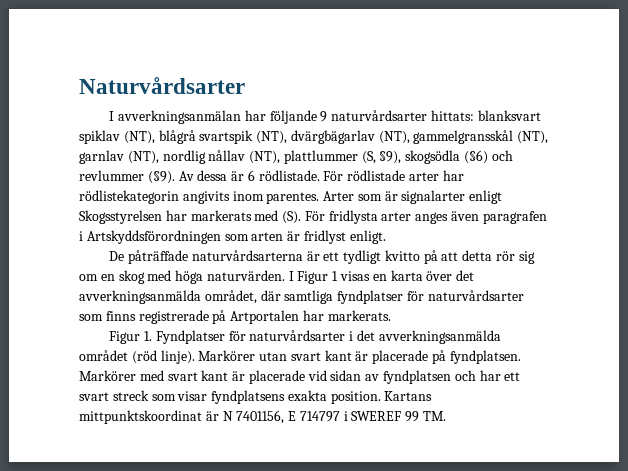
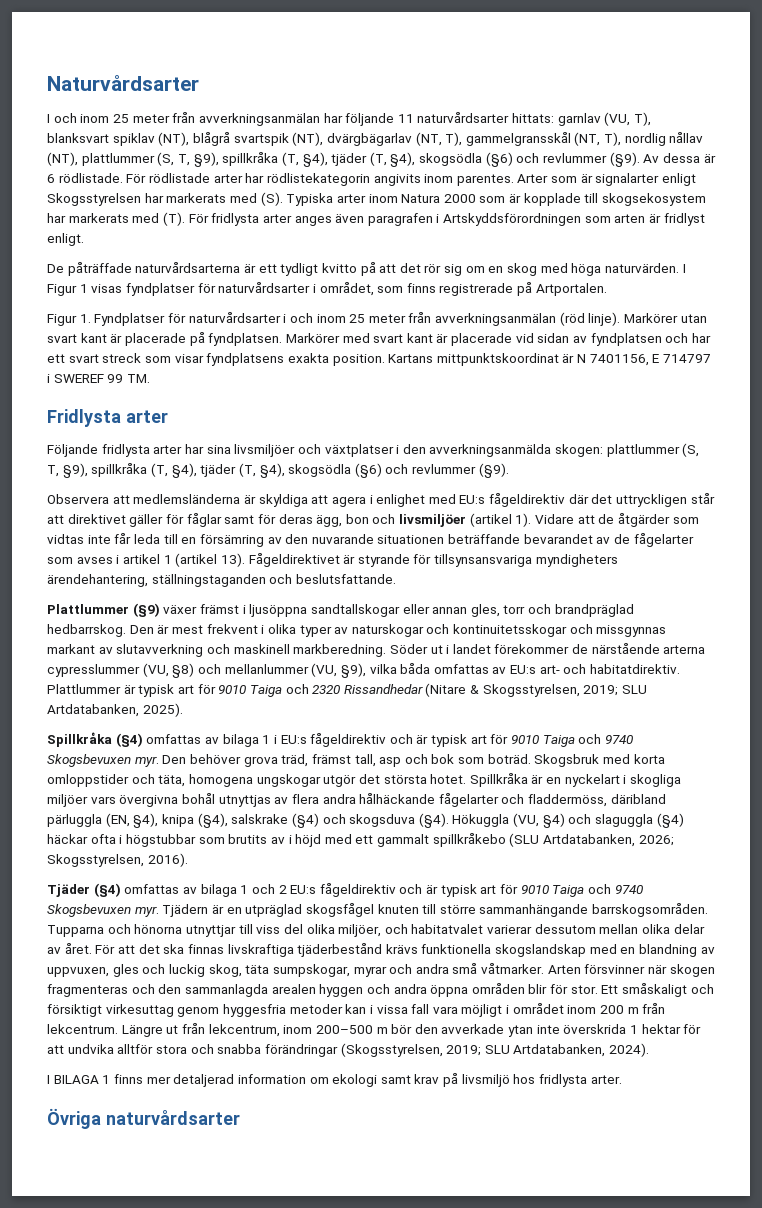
- I avverkningsanmälan har följande 9 naturvårdsarter hittats: blanksvart spiklav (NT), blågrå svartspik (NT), dvärgbägarlav (NT), gammelgransskål (NT), garnlav (NT), nordlig nållav (NT), plattlummer (S, §9), skogsödla (§6) och revlummer (§9).
+ I och inom 25 meter från avverkningsanmälan har följande 11 naturvårdsarter hittats: garnlav (VU, T), blanksvart spiklav (NT), blågrå svartspik (NT), dvärgbägarlav (NT, T), gammelgransskål (NT, T), nordlig nållav (NT), plattlummer (S, T, §9), spillkråka (T, §4), tjäder (T, §4), skogsödla (§6) och revlummer (§9).
- Arter som är signalarter enligt Skogsstyrelsen har markerats med (S). För fridlysta arter anges även paragrafen i Artskyddsförordningen som arten är fridlyst enligt.
+ Arter som är signalarter enligt Skogsstyrelsen har markerats med (S). Typiska arter inom Natura 2000 som är kopplade till skogsekosystem har markerats med (T). För fridlysta arter anges även paragrafen i Artskyddsförordningen som arten är fridlyst enligt.
- De påträffade naturvårdsarterna är ett tydligt kvitto på att detta rör sig om en skog med höga naturvärden.
+ De påträffade naturvårdsarterna är ett tydligt kvitto på att det rör sig om en skog med höga naturvärden.
- I Figur 1 visas en karta över det avverkningsanmälda området, där samtliga fyndplatser för naturvårdsarter som finns registrerade på Artportalen har markerats.
+ I Figur 1 visas fyndplatser för naturvårdsarter i området, som finns registrerade på Artportalen.
- Figur 1. Fyndplatser för naturvårdsarter i det avverkningsanmälda området (röd linje).
+ Figur 1. Fyndplatser för naturvårdsarter i och inom 25 meter från avverkningsanmälan (röd linje).
+ Fridlysta arter
+ Följande fridlysta arter har sina livsmiljöer och växtplatser i den avverkningsanmälda skogen: plattlummer (S, T, §9), spillkråka (T, §4), tjäder (T, §4), skogsödla (§6) och revlummer (§9).
+ Observera att medlemsländerna är skyldiga att agera i enlighet med EU:s fågeldirektiv där det uttryckligen står att direktivet gäller för fåglar samt för deras ägg, bon och livsmiljöer (artikel 1). Vidare att de åtgärder som vidtas inte får leda till en försämring av den nuvarande situationen beträffande bevarandet av de fågelarter som avses i artikel 1 (artikel 13). Fågeldirektivet är styrande för tillsynsansvariga myndigheters ärendehantering, ställningstaganden och beslutsfattande.
+ Plattlummer (§9) växer främst i ljusöppna sandtallskogar eller annan gles, torr och brandpräglad hedbarrskog. Den är mest frekvent i olika typer av naturskogar och kontinuitetsskogar och missgynnas markant av slutavverkning och maskinell markberedning. Söder ut i landet förekommer de närstående arterna cypresslummer (VU, §8) och mellanlummer (VU, §9), vilka båda omfattas av EU:s art- och habitatdirektiv. Plattlummer är typisk art för 9010 Taiga och 2320 Rissandhedar (Nitare & Skogsstyrelsen, 2019; SLU Artdatabanken, 2025).
+ Spillkråka (§4) omfattas av bilaga 1 i EU:s fågeldirektiv och är typisk art för 9010 Taiga och 9740 Skogsbevuxen myr. Den behöver grova träd, främst tall, asp och bok som boträd. Skogsbruk med korta omloppstider och täta, homogena ungskogar utgör det största hotet. Spillkråka är en nyckelart i skogliga miljöer vars övergivna bohål utnyttjas av flera andra hålhäckande fågelarter och fladdermöss, däribland pärluggla (EN, §4), knipa (§4), salskrake (§4) och skogsduva (§4). Hökuggla (VU, §4) och slaguggla (§4) häckar ofta i högstubbar som brutits av i höjd med ett gammalt spillkråkebo (SLU Artdatabanken, 2026; Skogsstyrelsen, 2016).
+ Tjäder (§4) omfattas av bilaga 1 och 2 EU:s fågeldirektiv och är typisk art för 9010 Taiga och 9740 Skogsbevuxen myr. Tjädern är en utpräglad skogsfågel knuten till större sammanhängande barrskogsområden. Tupparna och hönorna utnyttjar till viss del olika miljöer, och habitatvalet varierar dessutom mellan olika delar av året. För att det ska finnas livskraftiga tjäderbestånd krävs funktionella skogslandskap med en blandning av uppvuxen, gles och luckig skog, täta sumpskogar, myrar och andra små våtmarker. Arten försvinner när skogen fragmenteras och den sammanlagda arealen hyggen och andra öppna områden blir för stor. Ett småskaligt och försiktigt virkesuttag genom hyggesfria metoder kan i vissa fall vara möjligt i området inom 200 m från lekcentrum. Längre ut från lekcentrum, inom 200–500 m bör den avverkade ytan inte överskrida 1 hektar för att undvika alltför stora och snabba förändringar (Skogsstyrelsen, 2019; SLU Artdatabanken, 2024).
+ I BILAGA 1 finns mer detaljerad information om ekologi samt krav på livsmiljö hos fridlysta arter.
+ Övriga naturvårdsarter

